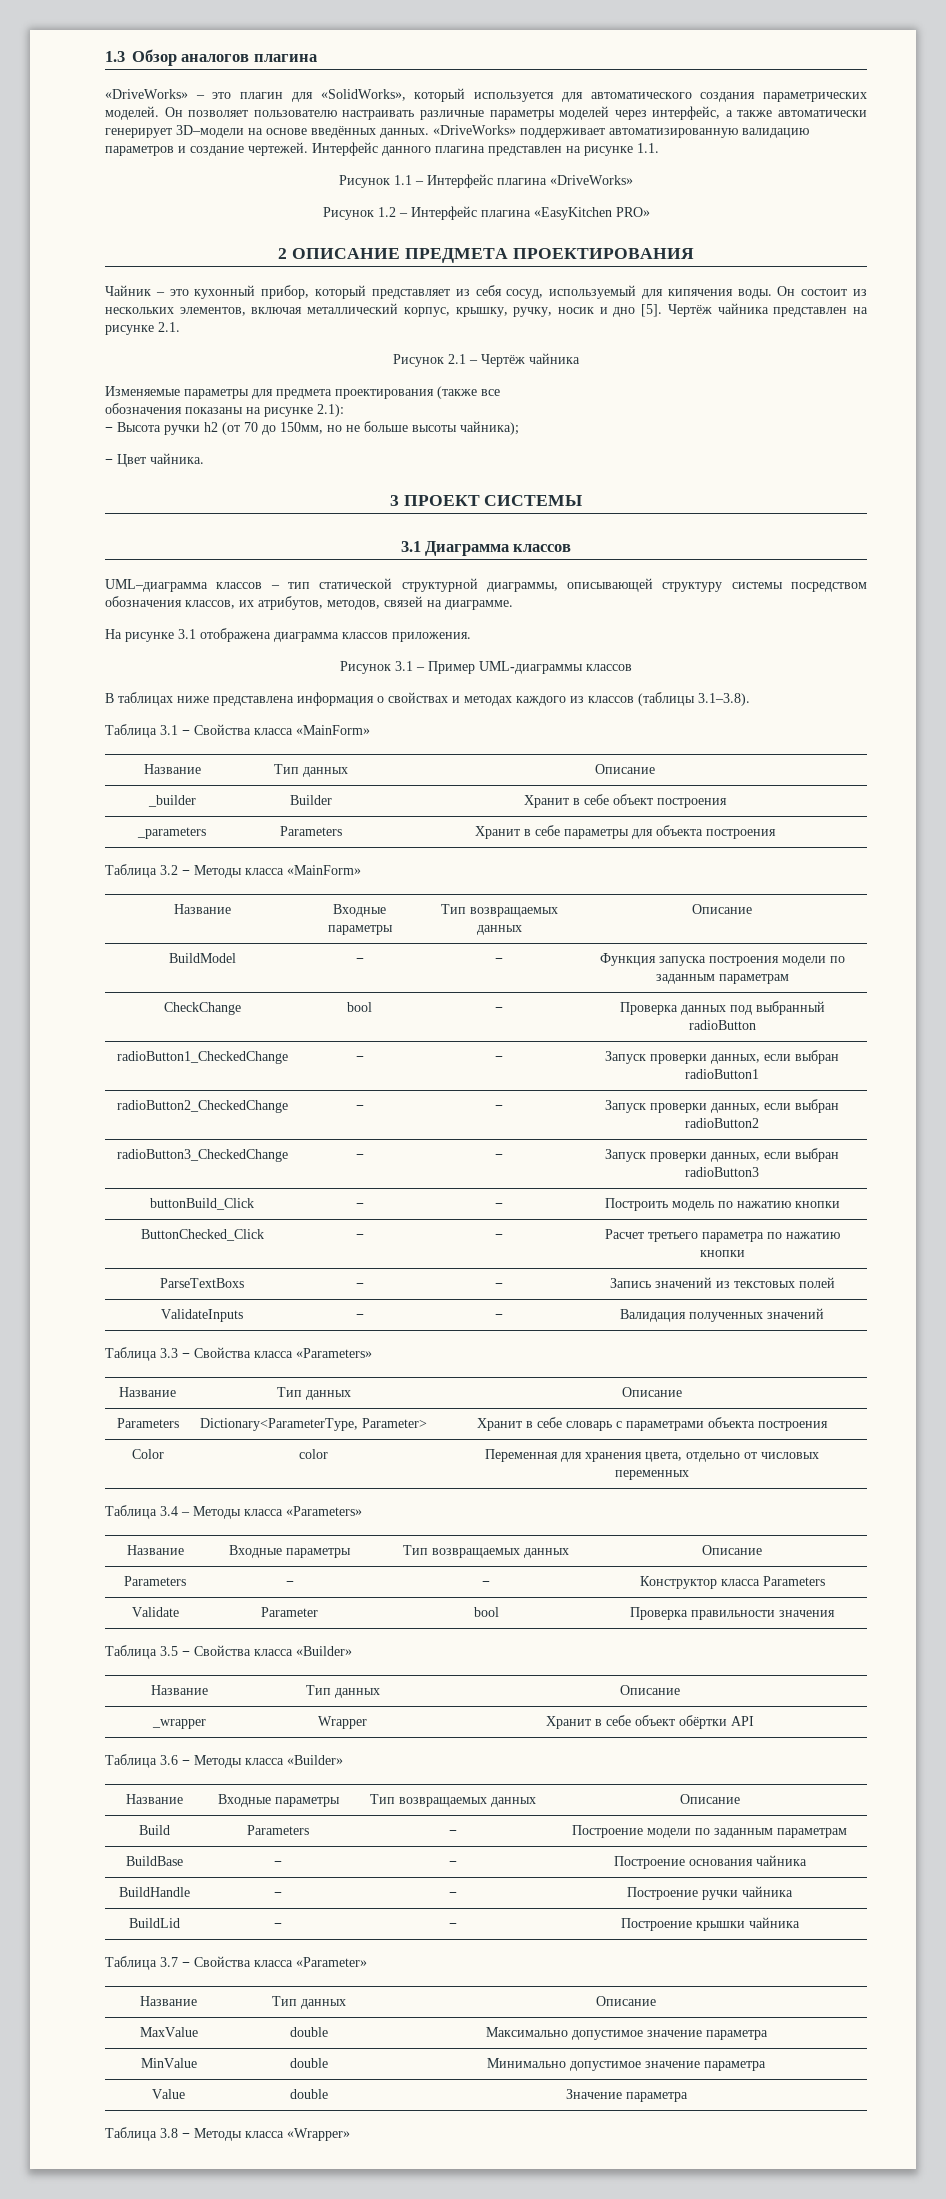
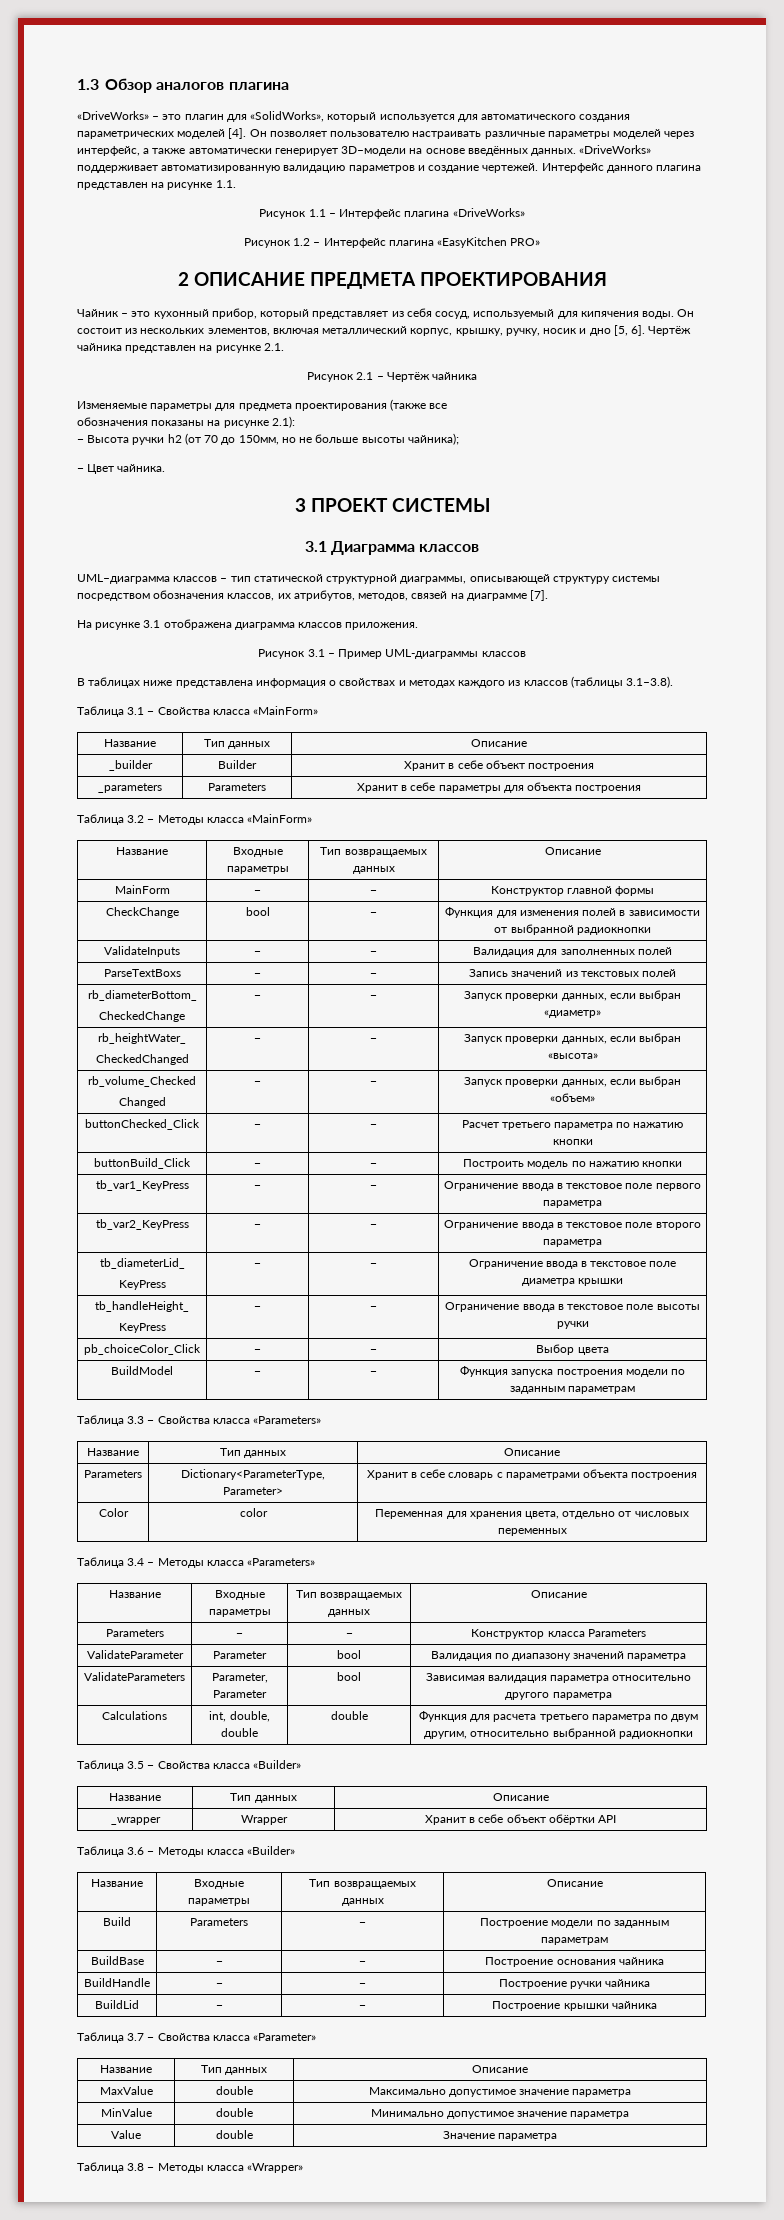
- «DriveWorks» – это плагин для «SolidWorks», который используется для автоматического создания параметрических моделей.
+ «DriveWorks» – это плагин для «SolidWorks», который используется для автоматического создания параметрических моделей [4].
- Он состоит из нескольких элементов, включая металлический корпус, крышку, ручку, носик и дно [5].
+ Он состоит из нескольких элементов, включая металлический корпус, крышку, ручку, носик и дно [5, 6].
- UML–диаграмма классов – тип статической структурной диаграммы, описывающей структуру системы посредством обозначения классов, их атрибутов, методов, связей на диаграмме.
+ UML–диаграмма классов – тип статической структурной диаграммы, описывающей структуру системы посредством обозначения классов, их атрибутов, методов, связей на диаграмме [7].
+ MainForm | − | − | Конструктор главной формы
+ CheckChange | bool | − | Функция для изменения полей в зависимости от выбранной радиокнопки
+ ValidateInputs | − | − | Валидация для заполненных полей
+ ParseTextBoxs | − | − | Запись значений из текстовых полей
+ rb_diameterBottom_
+ CheckedChange | − | − | Запуск проверки данных, если выбран «диаметр»
+ rb_heightWater_
+ CheckedChanged | − | − | Запуск проверки данных, если выбран «высота»
+ rb_volume_Checked
+ Changed | − | − | Запуск проверки данных, если выбран «объем»
+ buttonChecked_Click | − | − | Расчет третьего параметра по нажатию кнопки
+ buttonBuild_Click | − | − | Построить модель по нажатию кнопки
+ tb_var1_KeyPress | − | − | Ограничение ввода в текстовое поле первого параметра
+ tb_var2_KeyPress | − | − | Ограничение ввода в текстовое поле второго параметра
+ tb_diameterLid_
+ KeyPress | − | − | Ограничение ввода в текстовое поле диаметра крышки
+ tb_handleHeight_
+ KeyPress | − | − | Ограничение ввода в текстовое поле высоты ручки
+ pb_choiceColor_Click | − | − | Выбор цвета
- CheckChange | bool | − | Проверка данных под выбранный radioButton
- radioButton1_CheckedChange | − | − | Запуск проверки данных, если выбран radioButton1
- radioButton2_CheckedChange | − | − | Запуск проверки данных, если выбран radioButton2
- radioButton3_CheckedChange | − | − | Запуск проверки данных, если выбран radioButton3
- buttonBuild_Click | − | − | Построить модель по нажатию кнопки
- ButtonChecked_Click | − | − | Расчет третьего параметра по нажатию кнопки
- ParseTextBoxs | − | − | Запись значений из текстовых полей
- ValidateInputs | − | − | Валидация полученных значений
- Validate | Parameter | bool | Проверка правильности значения
+ ValidateParameter | Parameter | bool | Валидация по диапазону значений параметра
+ ValidateParameters | Parameter, Parameter | bool | Зависимая валидация параметра относительно другого параметра
+ Calculations | int, double, double | double | Функция для расчета третьего параметра по двум другим, относительно выбранной радиокнопки

